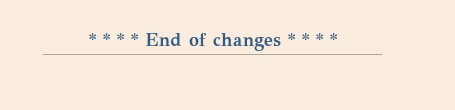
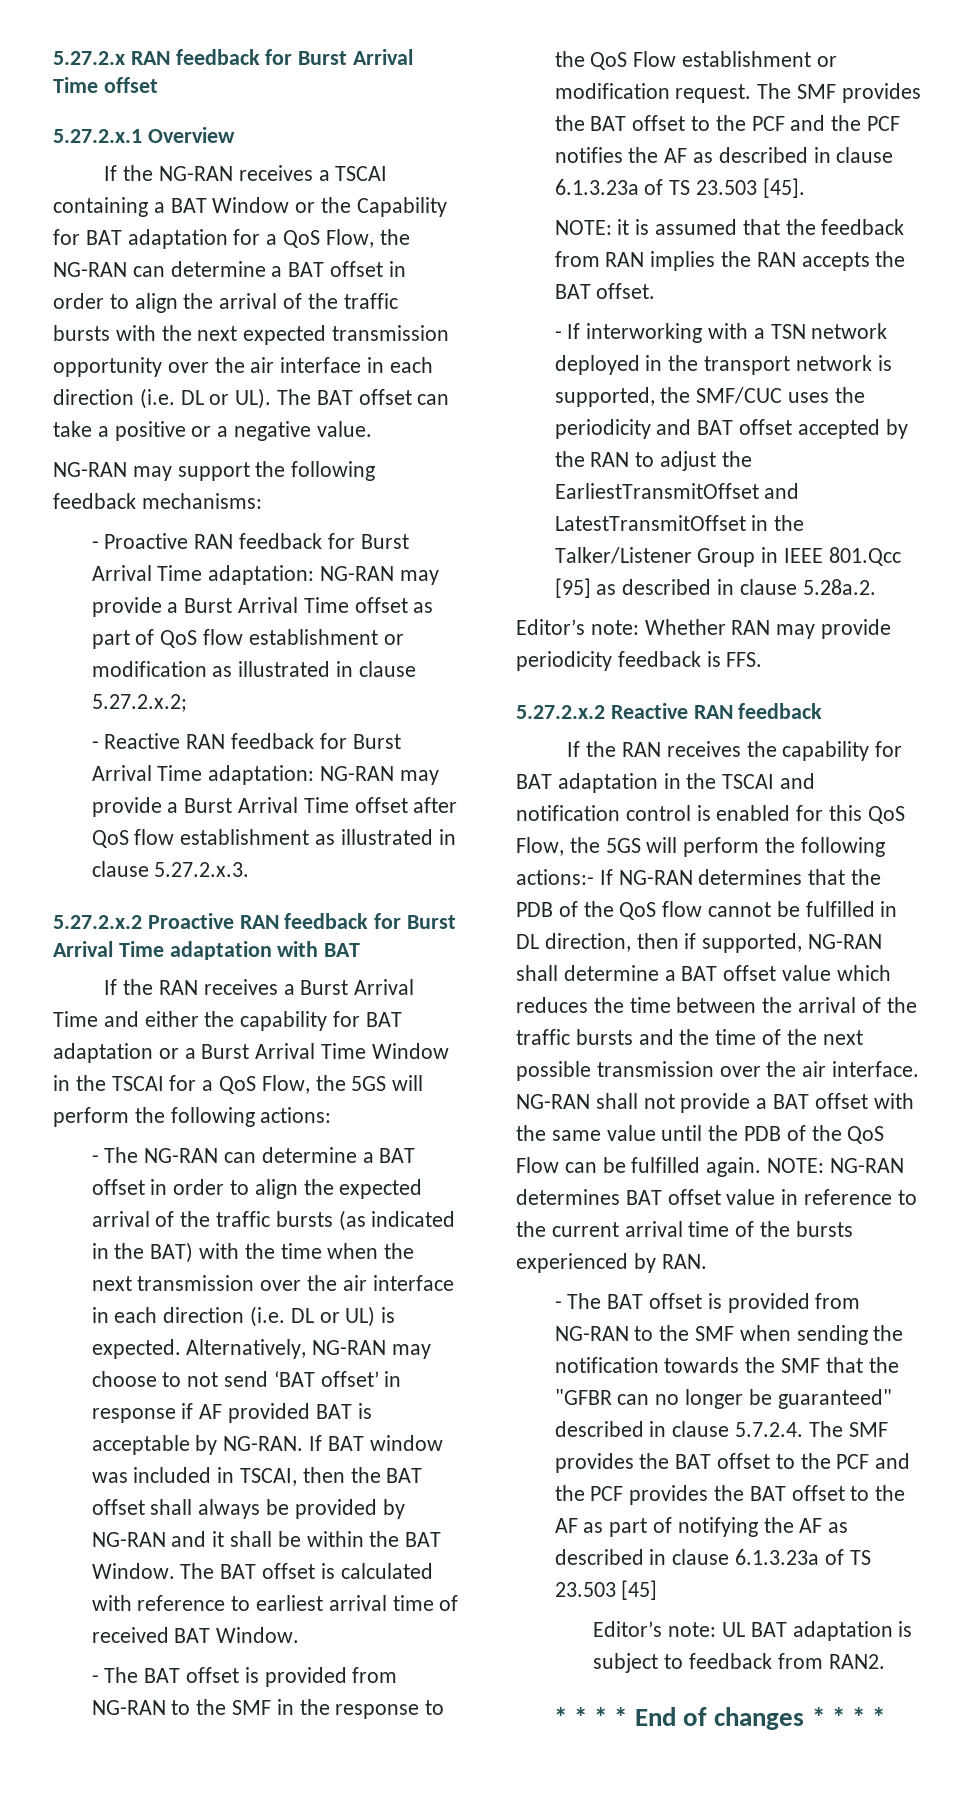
+ 5.27.2.x RAN feedback for Burst Arrival Time offset
+ 5.27.2.x.1 Overview
+ If the NG-RAN receives a TSCAI containing a BAT Window or the Capability for BAT adaptation for a QoS Flow, the NG-RAN can determine a BAT offset in order to align the arrival of the traffic bursts with the next expected transmission opportunity over the air interface in each direction (i.e. DL or UL). The BAT offset can take a positive or a negative value.
+ NG-RAN may support the following feedback mechanisms:
+ - Proactive RAN feedback for Burst Arrival Time adaptation: NG-RAN may provide a Burst Arrival Time offset as part of QoS flow establishment or modification as illustrated in clause 5.27.2.x.2;
+ - Reactive RAN feedback for Burst Arrival Time adaptation: NG-RAN may provide a Burst Arrival Time offset after QoS flow establishment as illustrated in clause 5.27.2.x.3.
+ 5.27.2.x.2 Proactive RAN feedback for Burst Arrival Time adaptation with BAT
+ If the RAN receives a Burst Arrival Time and either the capability for BAT adaptation or a Burst Arrival Time Window in the TSCAI for a QoS Flow, the 5GS will perform the following actions:
+ - The NG-RAN can determine a BAT offset in order to align the expected arrival of the traffic bursts (as indicated in the BAT) with the time when the next transmission over the air interface in each direction (i.e. DL or UL) is expected. Alternatively, NG-RAN may choose to not send ‘BAT offset’ in response if AF provided BAT is acceptable by NG-RAN. If BAT window was included in TSCAI, then the BAT offset shall always be provided by NG-RAN and it shall be within the BAT Window. The BAT offset is calculated with reference to earliest arrival time of received BAT Window.
+ - The BAT offset is provided from NG-RAN to the SMF in the response to the QoS Flow establishment or modification request. The SMF provides the BAT offset to the PCF and the PCF notifies the AF as described in clause 6.1.3.23a of TS 23.503 [45].
+ NOTE: it is assumed that the feedback from RAN implies the RAN accepts the BAT offset.
+ - If interworking with a TSN network deployed in the transport network is supported, the SMF/CUC uses the periodicity and BAT offset accepted by the RAN to adjust the EarliestTransmitOffset and LatestTransmitOffset in the Talker/Listener Group in IEEE 801.Qcc [95] as described in clause 5.28a.2.
+ Editor’s note: Whether RAN may provide periodicity feedback is FFS.
+ 5.27.2.x.2 Reactive RAN feedback
+ If the RAN receives the capability for BAT adaptation in the TSCAI and notification control is enabled for this QoS Flow, the 5GS will perform the following actions:- If NG-RAN determines that the PDB of the QoS flow cannot be fulfilled in DL direction, then if supported, NG-RAN shall determine a BAT offset value which reduces the time between the arrival of the traffic bursts and the time of the next possible transmission over the air interface. NG-RAN shall not provide a BAT offset with the same value until the PDB of the QoS Flow can be fulfilled again. NOTE: NG-RAN determines BAT offset value in reference to the current arrival time of the bursts experienced by RAN.
+ - The BAT offset is provided from NG-RAN to the SMF when sending the notification towards the SMF that the "GFBR can no longer be guaranteed" described in clause 5.7.2.4. The SMF provides the BAT offset to the PCF and the PCF provides the BAT offset to the AF as part of notifying the AF as described in clause 6.1.3.23a of TS 23.503 [45]
+ Editor’s note: UL BAT adaptation is subject to feedback from RAN2.

